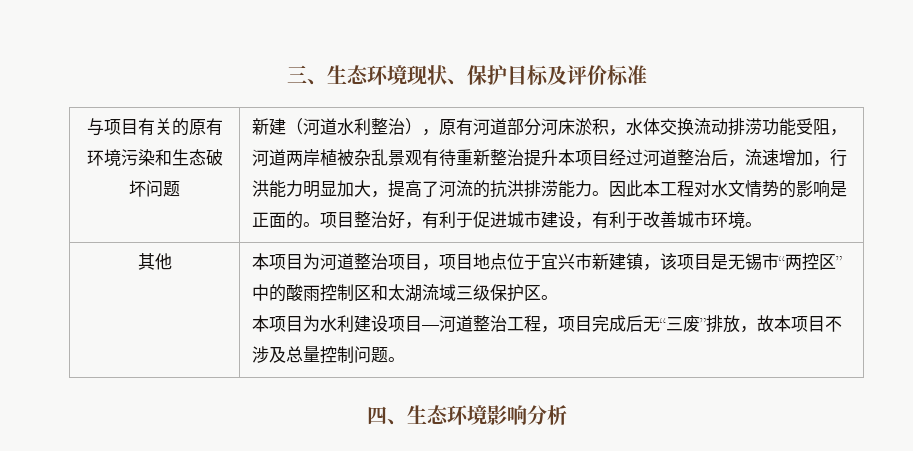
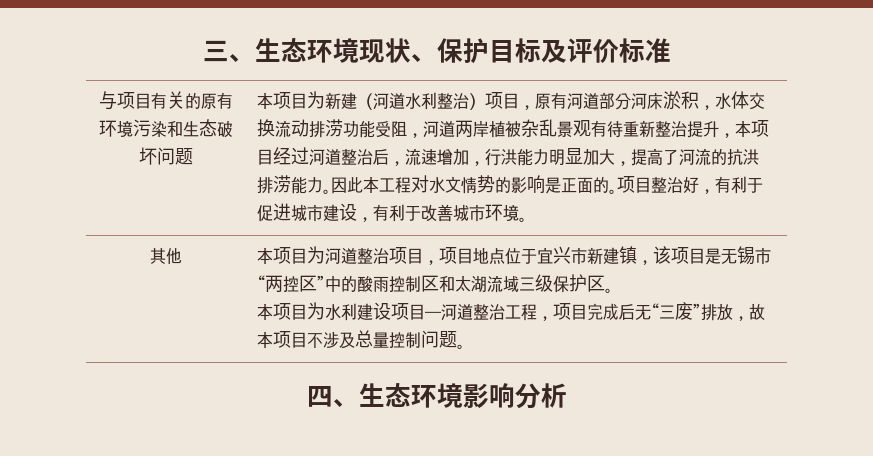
- 新建（河道水利整治），原有河道部分河床淤积，水体交换流动排涝功能受阻，河道两岸植被杂乱景观有待重新整治提升本项目经过河道整治后，流速增加，行洪能力明显加大，提高了河流的抗洪排涝能力。
+ 本项目为新建（河道水利整治）项目，原有河道部分河床淤积，水体交换流动排涝功能受阻，河道两岸植被杂乱景观有待重新整治提升，本项目经过河道整治后，流速增加，行洪能力明显加大，提高了河流的抗洪排涝能力。

